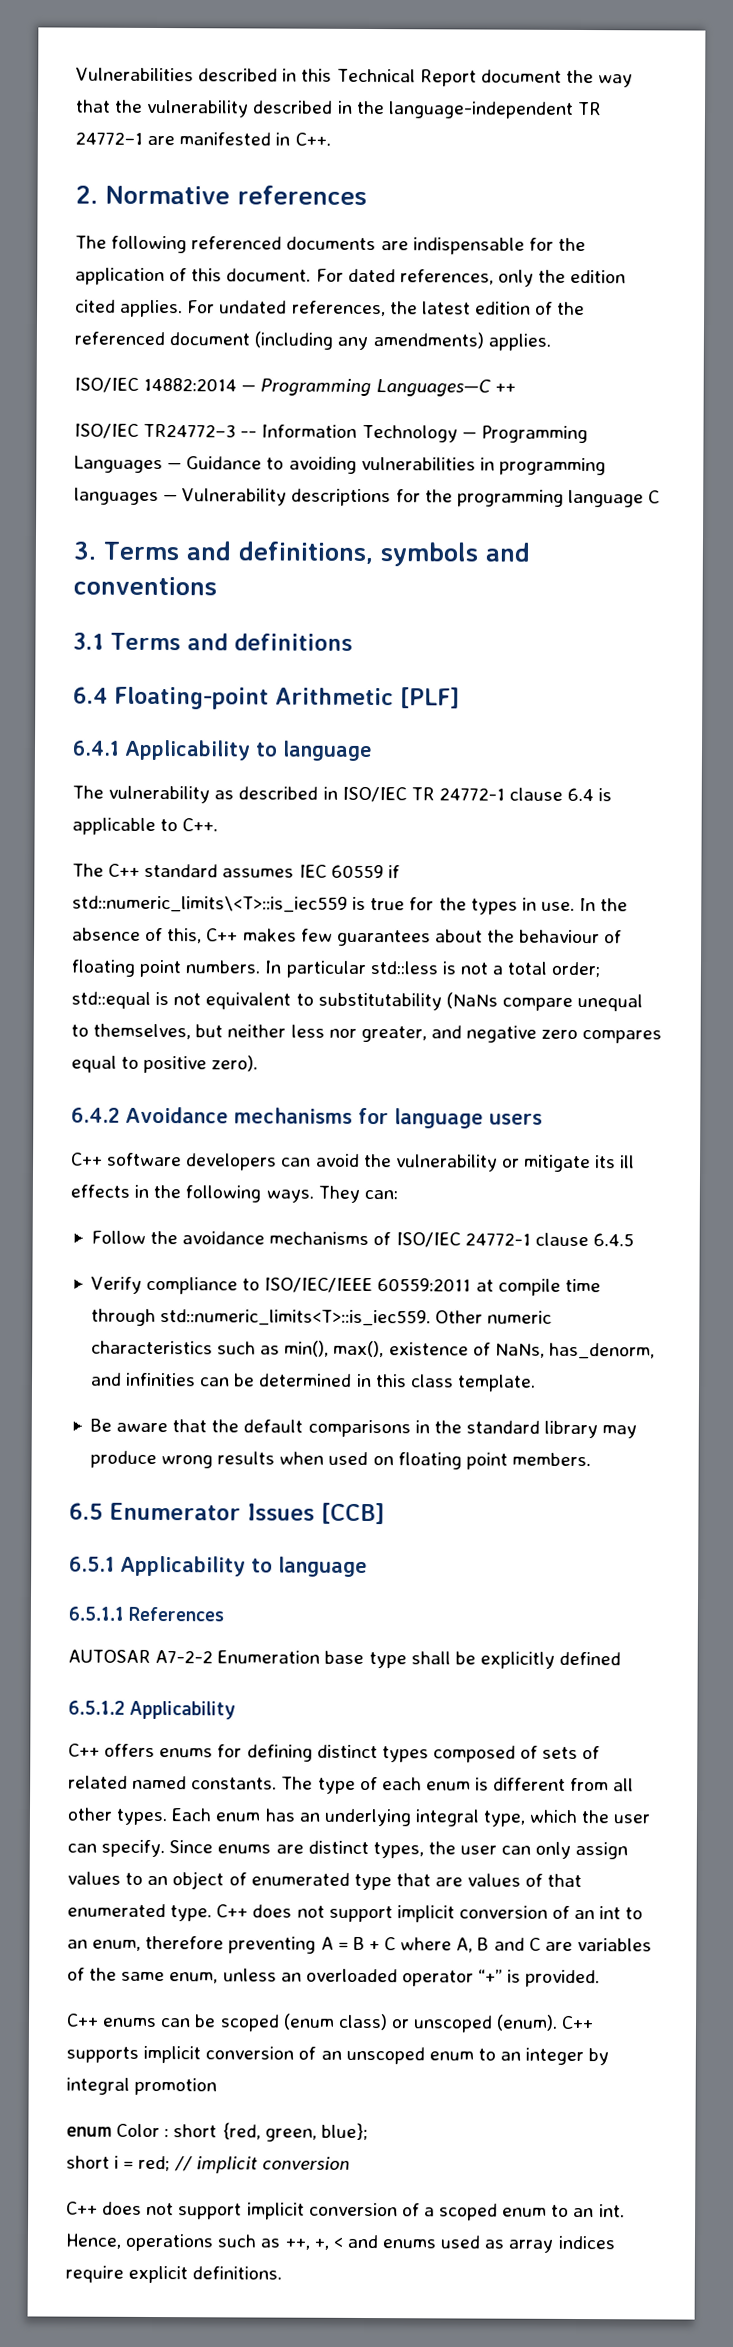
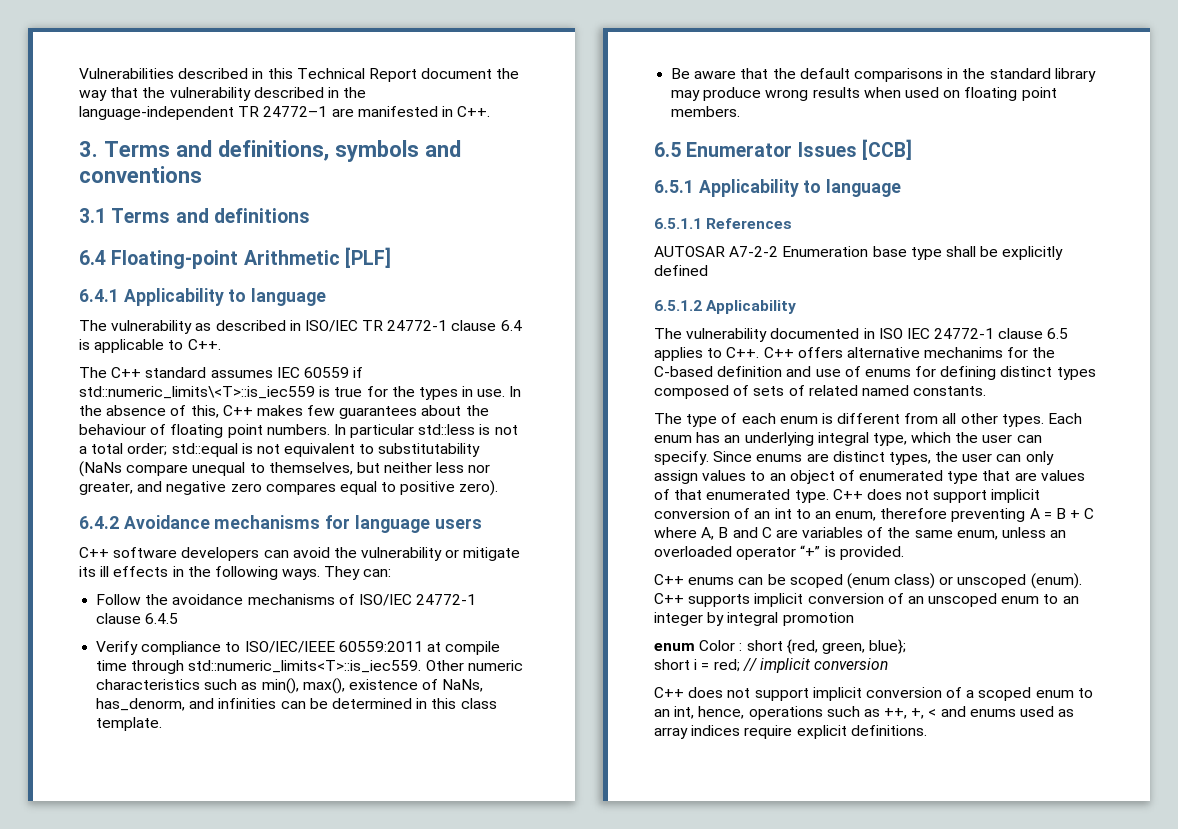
- 2. Normative references
- The following referenced documents are indispensable for the application of this document. For dated references, only the edition cited applies. For undated references, the latest edition of the referenced document (including any amendments) applies.
- ISO/IEC 14882:2014 — Programming Languages—C ++
- ISO/IEC TR24772–3 -- Information Technology — Programming Languages — Guidance to avoiding vulnerabilities in programming languages — Vulnerability descriptions for the programming language C
- C++ offers enums for defining distinct types composed of sets of related named constants. The type of each enum is different from all other types.
+ The vulnerability documented in ISO IEC 24772-1 clause 6.5 applies to C++. C++ offers alternative mechanims for the C-based definition and use of enums for defining distinct types composed of sets of related named constants.
+ The type of each enum is different from all other types.
- C++ does not support implicit conversion of a scoped enum to an int. Hence, operations such as ++, +, < and enums used as array indices require explicit definitions.
+ C++ does not support implicit conversion of a scoped enum to an int, hence, operations such as ++, +, < and enums used as array indices require explicit definitions.

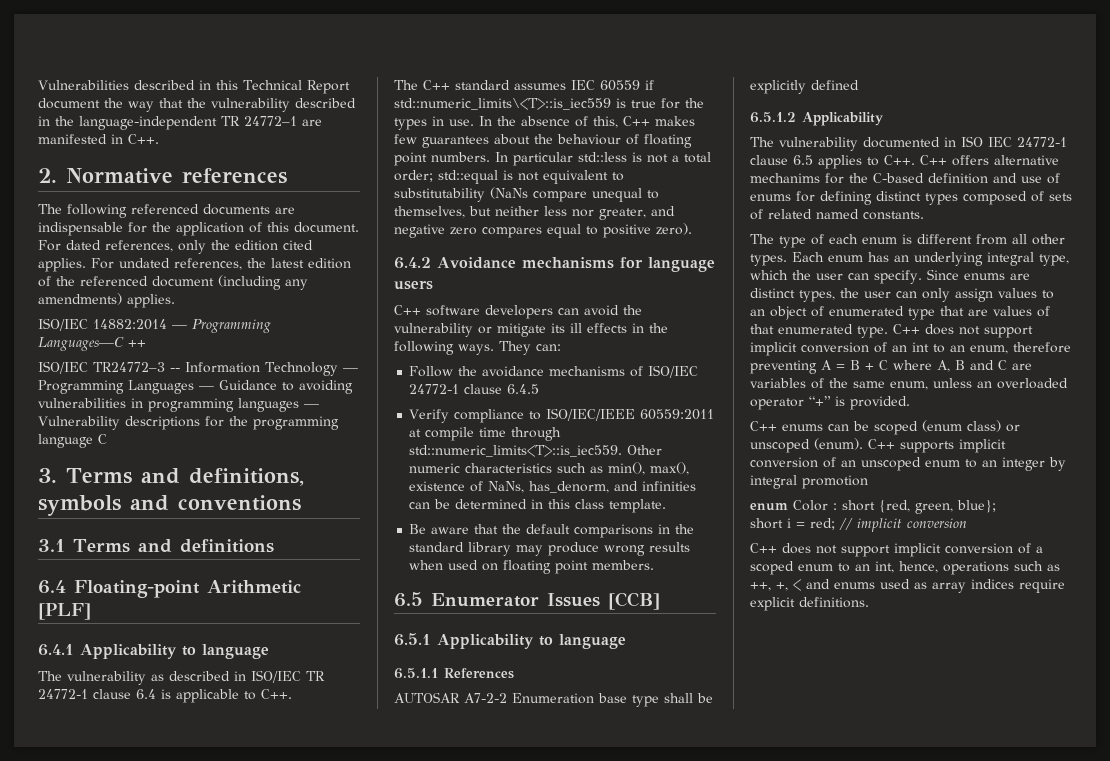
+ 2. Normative references
+ The following referenced documents are indispensable for the application of this document. For dated references, only the edition cited applies. For undated references, the latest edition of the referenced document (including any amendments) applies.
+ ISO/IEC 14882:2014 — Programming Languages—C ++
+ ISO/IEC TR24772–3 -- Information Technology — Programming Languages — Guidance to avoiding vulnerabilities in programming languages — Vulnerability descriptions for the programming language C

